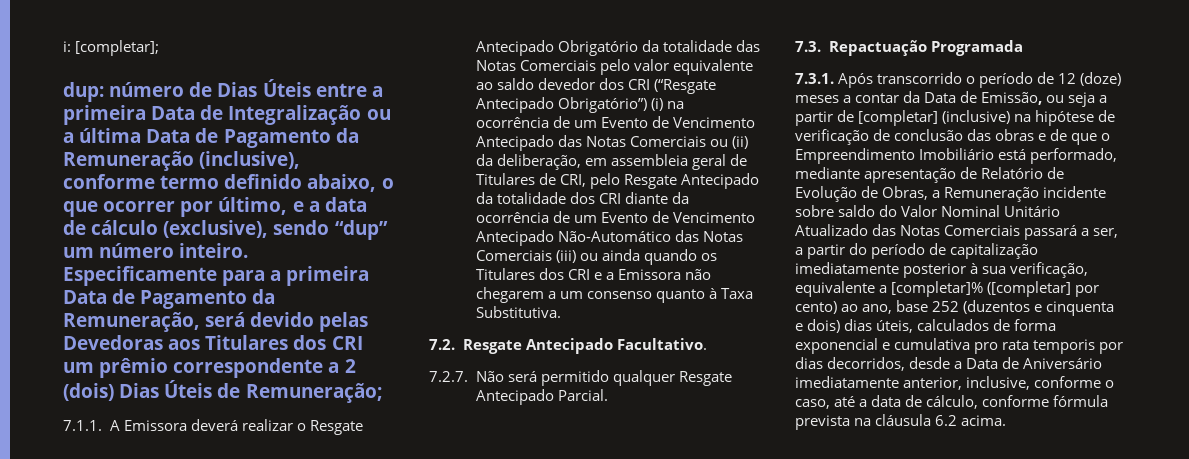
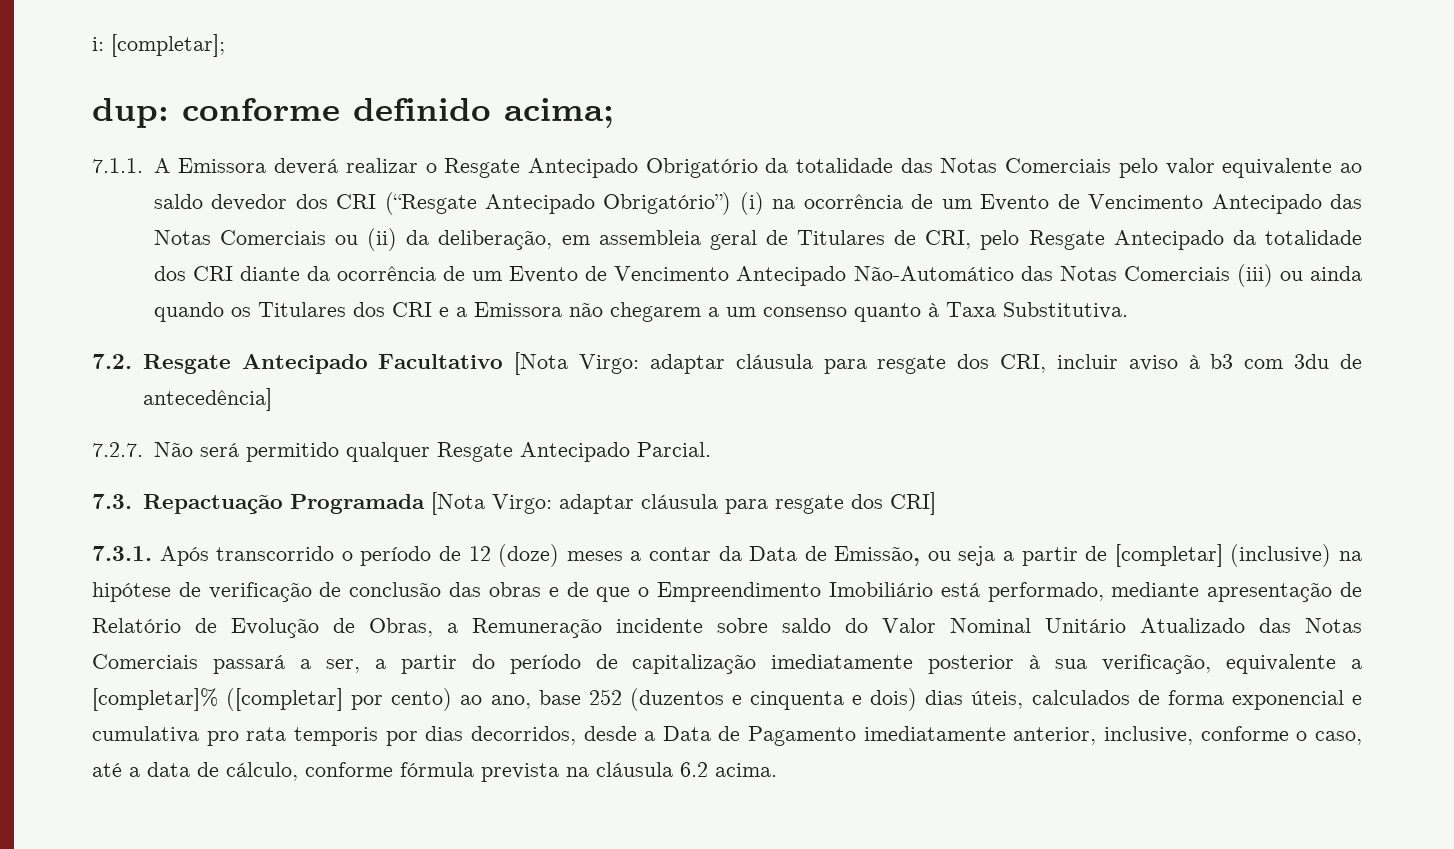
- dup: número de Dias Úteis entre a primeira Data de Integralização ou a última Data de Pagamento da Remuneração (inclusive), conforme termo definido abaixo, o que ocorrer por último, e a data de cálculo (exclusive), sendo “dup” um número inteiro. Especificamente para a primeira Data de Pagamento da Remuneração, será devido pelas Devedoras aos Titulares dos CRI um prêmio correspondente a 2 (dois) Dias Úteis de Remuneração;
+ dup: conforme definido acima;
- 7.2. Resgate Antecipado Facultativo.
+ 7.2. Resgate Antecipado Facultativo [Nota Virgo: adaptar cláusula para resgate dos CRI, incluir aviso à b3 com 3du de antecedência]
- 7.3. Repactuação Programada
+ 7.3. Repactuação Programada [Nota Virgo: adaptar cláusula para resgate dos CRI]
- 7.3.1. Após transcorrido o período de 12 (doze) meses a contar da Data de Emissão, ou seja a partir de [completar] (inclusive) na hipótese de verificação de conclusão das obras e de que o Empreendimento Imobiliário está performado, mediante apresentação de Relatório de Evolução de Obras, a Remuneração incidente sobre saldo do Valor Nominal Unitário Atualizado das Notas Comerciais passará a ser, a partir do período de capitalização imediatamente posterior à sua verificação, equivalente a [completar]% ([completar] por cento) ao ano, base 252 (duzentos e cinquenta e dois) dias úteis, calculados de forma exponencial e cumulativa pro rata temporis por dias decorridos, desde a Data de Aniversário imediatamente anterior, inclusive, conforme o caso, até a data de cálculo, conforme fórmula prevista na cláusula 6.2 acima.
+ 7.3.1. Após transcorrido o período de 12 (doze) meses a contar da Data de Emissão, ou seja a partir de [completar] (inclusive) na hipótese de verificação de conclusão das obras e de que o Empreendimento Imobiliário está performado, mediante apresentação de Relatório de Evolução de Obras, a Remuneração incidente sobre saldo do Valor Nominal Unitário Atualizado das Notas Comerciais passará a ser, a partir do período de capitalização imediatamente posterior à sua verificação, equivalente a [completar]% ([completar] por cento) ao ano, base 252 (duzentos e cinquenta e dois) dias úteis, calculados de forma exponencial e cumulativa pro rata temporis por dias decorridos, desde a Data de Pagamento imediatamente anterior, inclusive, conforme o caso, até a data de cálculo, conforme fórmula prevista na cláusula 6.2 acima.

